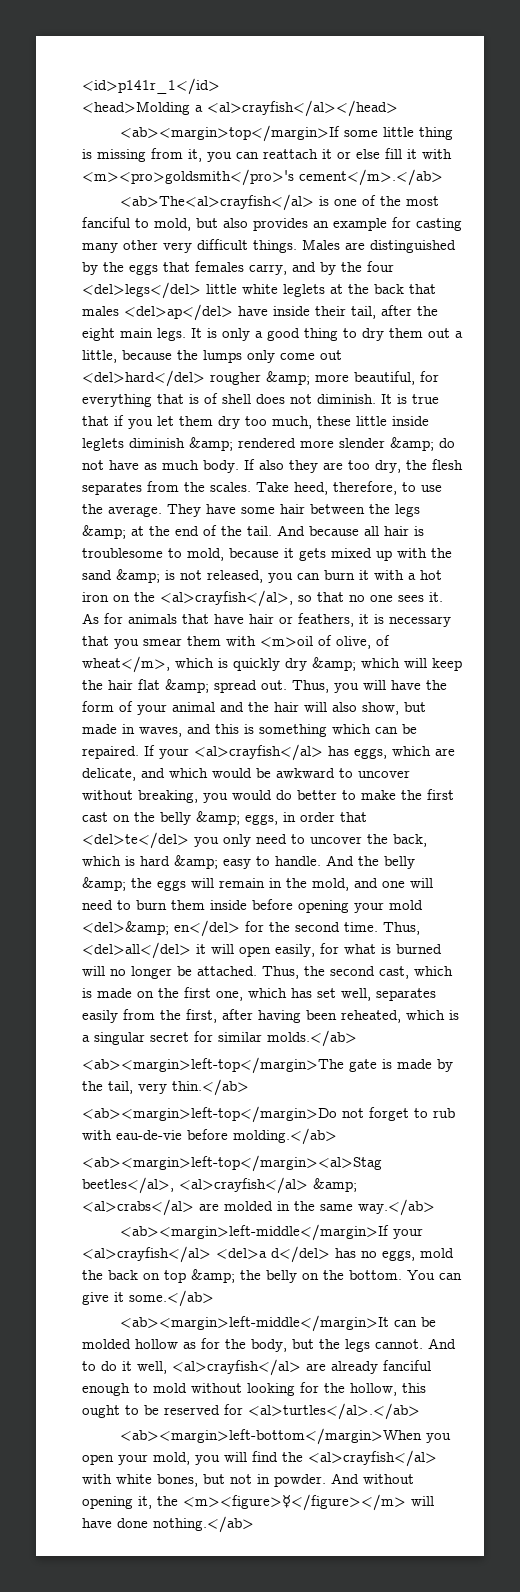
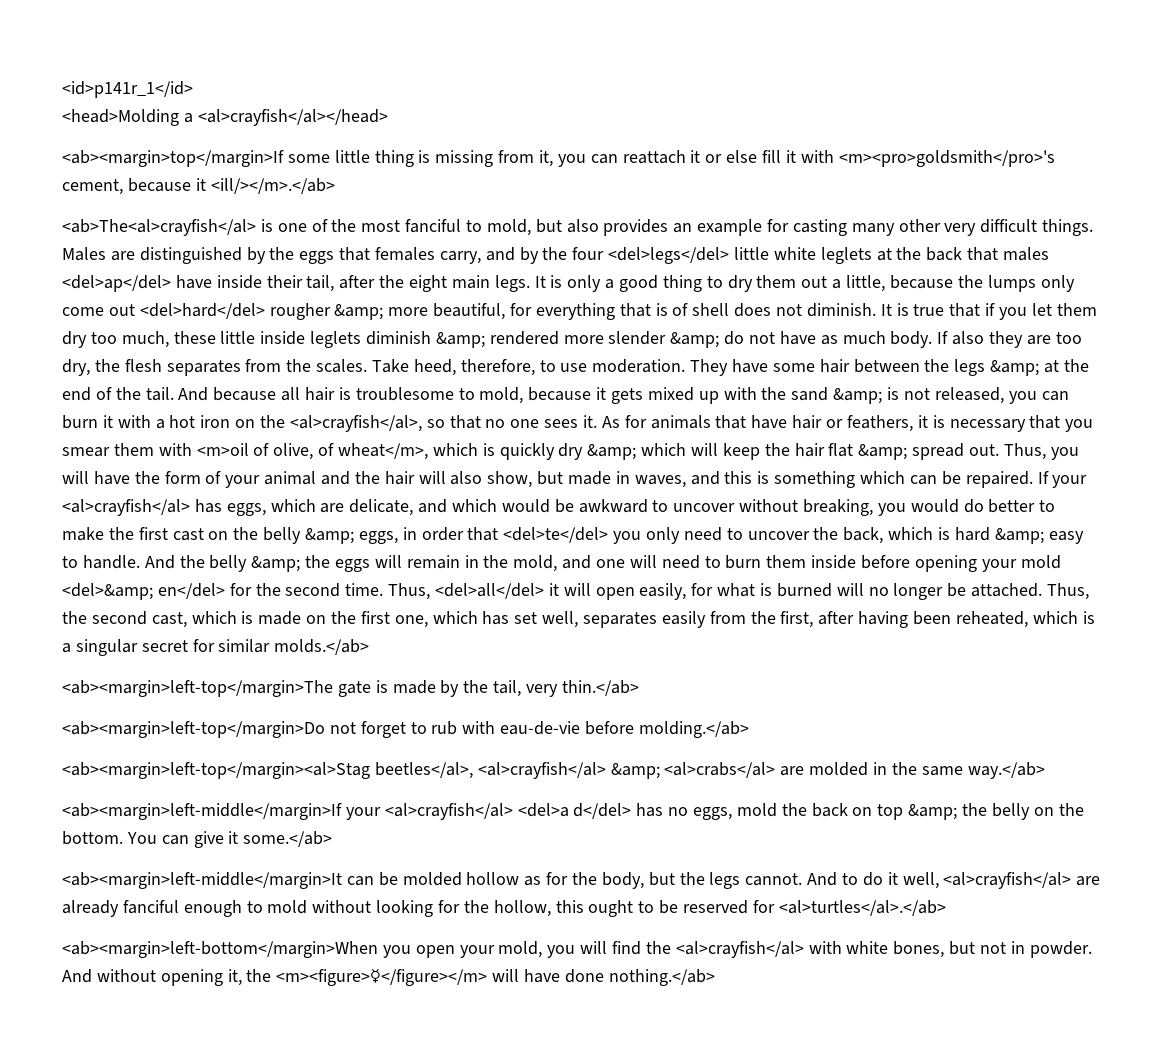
- <ab><margin>top</margin>If some little thing is missing from it, you can reattach it or else fill it with <m><pro>goldsmith</pro>'s cement</m>.</ab>
+ <ab><margin>top</margin>If some little thing is missing from it, you can reattach it or else fill it with <m><pro>goldsmith</pro>'s cement, because it <ill/></m>.</ab>
- Take heed, therefore, to use the average.
+ Take heed, therefore, to use moderation.

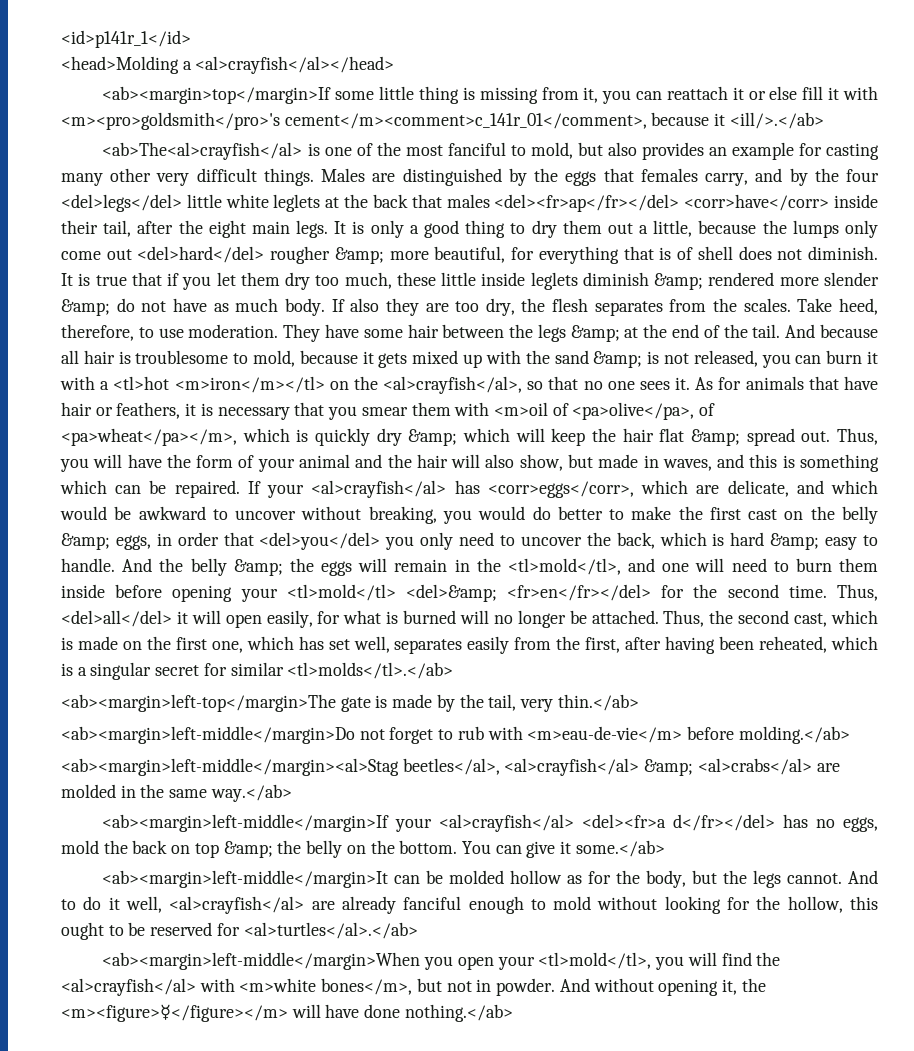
- <ab><margin>top</margin>If some little thing is missing from it, you can reattach it or else fill it with <m><pro>goldsmith</pro>'s cement, because it <ill/></m>.</ab>
+ <ab><margin>top</margin>If some little thing is missing from it, you can reattach it or else fill it with <m><pro>goldsmith</pro>'s cement</m><comment>c_141r_01</comment>, because it <ill/>.</ab>
- Males are distinguished by the eggs that females carry, and by the four <del>legs</del> little white leglets at the back that males <del>ap</del> have inside their tail, after the eight main legs.
+ Males are distinguished by the eggs that females carry, and by the four <del>legs</del> little white leglets at the back that males <del><fr>ap</fr></del> <corr>have</corr> inside their tail, after the eight main legs.
- And because all hair is troublesome to mold, because it gets mixed up with the sand &amp; is not released, you can burn it with a hot iron on the <al>crayfish</al>, so that no one sees it.
+ And because all hair is troublesome to mold, because it gets mixed up with the sand &amp; is not released, you can burn it with a <tl>hot <m>iron</m></tl> on the <al>crayfish</al>, so that no one sees it.
- As for animals that have hair or feathers, it is necessary that you smear them with <m>oil of olive, of wheat</m>, which is quickly dry &amp; which will keep the hair flat &amp; spread out.
+ As for animals that have hair or feathers, it is necessary that you smear them with <m>oil of <pa>olive</pa>, of <pa>wheat</pa></m>, which is quickly dry &amp; which will keep the hair flat &amp; spread out.
- If your <al>crayfish</al> has eggs, which are delicate, and which would be awkward to uncover without breaking, you would do better to make the first cast on the belly &amp; eggs, in order that <del>te</del> you only need to uncover the back, which is hard &amp; easy to handle.
+ If your <al>crayfish</al> has <corr>eggs</corr>, which are delicate, and which would be awkward to uncover without breaking, you would do better to make the first cast on the belly &amp; eggs, in order that <del>you</del> you only need to uncover the back, which is hard &amp; easy to handle.
- And the belly &amp; the eggs will remain in the mold, and one will need to burn them inside before opening your mold <del>&amp; en</del> for the second time.
+ And the belly &amp; the eggs will remain in the <tl>mold</tl>, and one will need to burn them inside before opening your <tl>mold</tl> <del>&amp; <fr>en</fr></del> for the second time.
- Thus, the second cast, which is made on the first one, which has set well, separates easily from the first, after having been reheated, which is a singular secret for similar molds.</ab>
+ Thus, the second cast, which is made on the first one, which has set well, separates easily from the first, after having been reheated, which is a singular secret for similar <tl>molds</tl>.</ab>
- <ab><margin>left-top</margin>Do not forget to rub with eau-de-vie before molding.</ab>
+ <ab><margin>left-middle</margin>Do not forget to rub with <m>eau-de-vie</m> before molding.</ab>
- <ab><margin>left-top</margin><al>Stag beetles</al>, <al>crayfish</al> &amp; <al>crabs</al> are molded in the same way.</ab>
+ <ab><margin>left-middle</margin><al>Stag beetles</al>, <al>crayfish</al> &amp; <al>crabs</al> are molded in the same way.</ab>
- <ab><margin>left-middle</margin>If your <al>crayfish</al> <del>a d</del> has no eggs, mold the back on top &amp; the belly on the bottom.
+ <ab><margin>left-middle</margin>If your <al>crayfish</al> <del><fr>a d</fr></del> has no eggs, mold the back on top &amp; the belly on the bottom.
- <ab><margin>left-bottom</margin>When you open your mold, you will find the <al>crayfish</al> with white bones, but not in powder.
+ <ab><margin>left-middle</margin>When you open your <tl>mold</tl>, you will find the <al>crayfish</al> with <m>white bones</m>, but not in powder.

